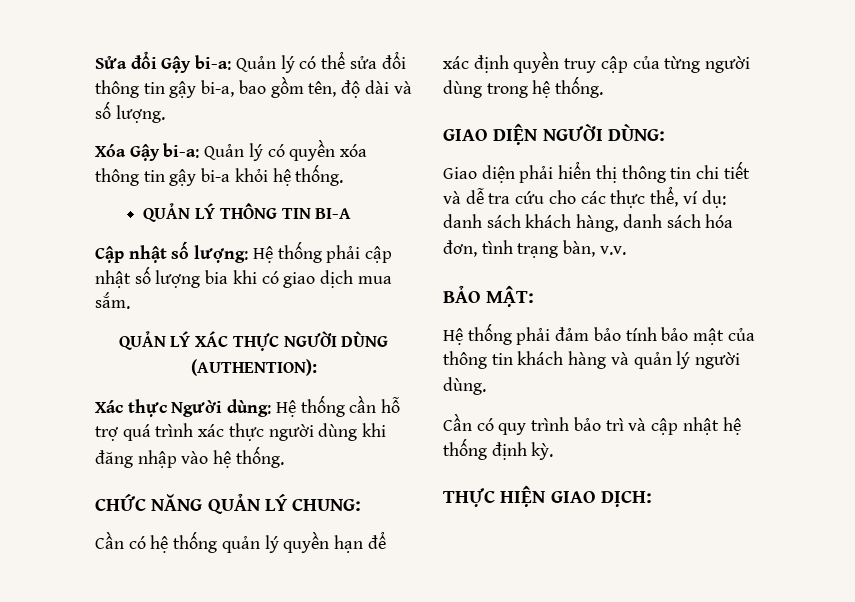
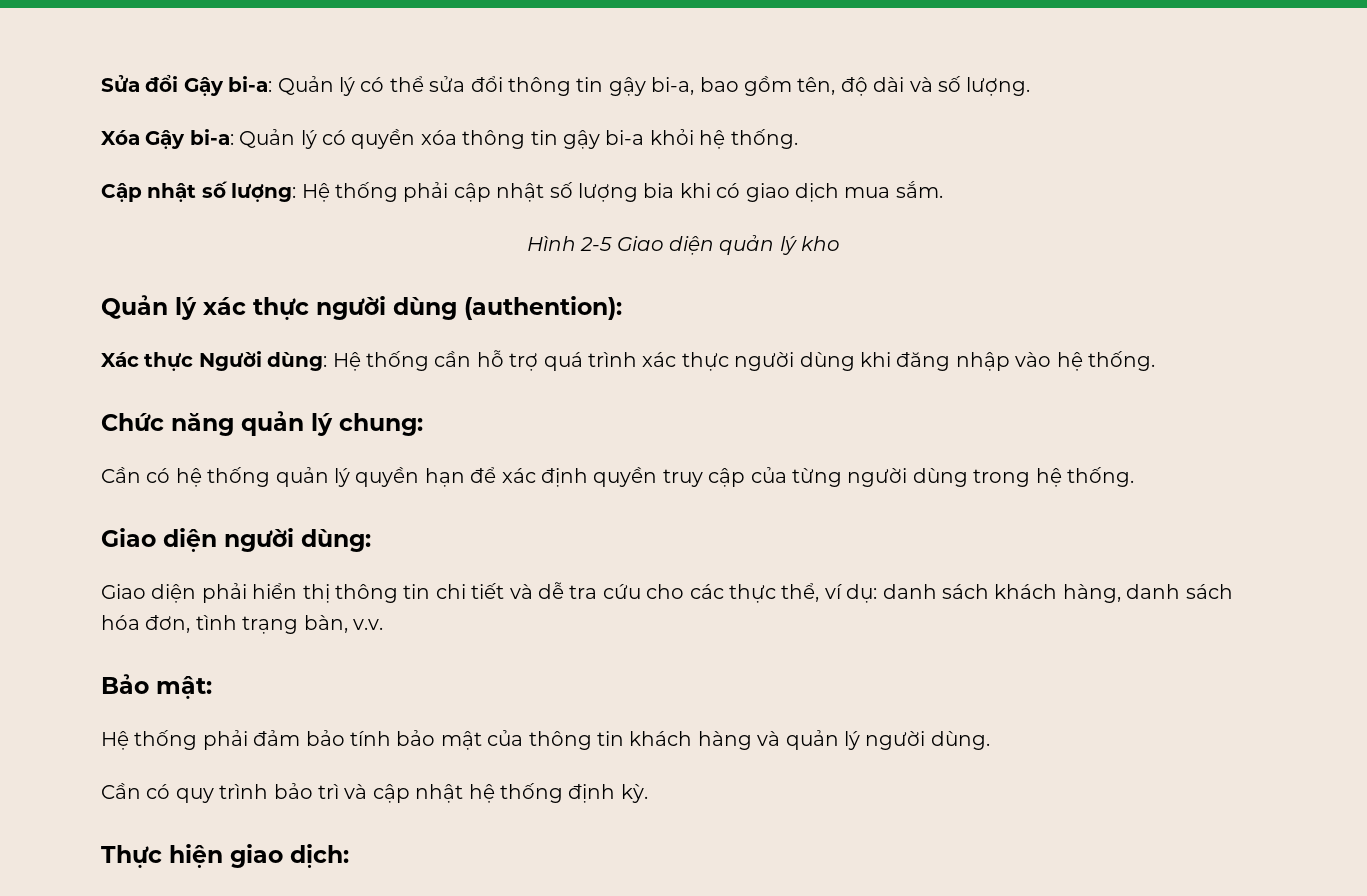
- QUẢN LÝ THÔNG TIN BI-A
- QUẢN LÝ XÁC THỰC NGƯỜI DÙNG (AUTHENTION):
+ Hình 2-5 Giao diện quản lý kho
+ Quản lý xác thực người dùng (authention):
- CHỨC NĂNG QUẢN LÝ CHUNG:
+ Chức năng quản lý chung:
- GIAO DIỆN NGƯỜI DÙNG:
+ Giao diện người dùng:
- BẢO MẬT:
+ Bảo mật:
- THỰC HIỆN GIAO DỊCH:
+ Thực hiện giao dịch:

